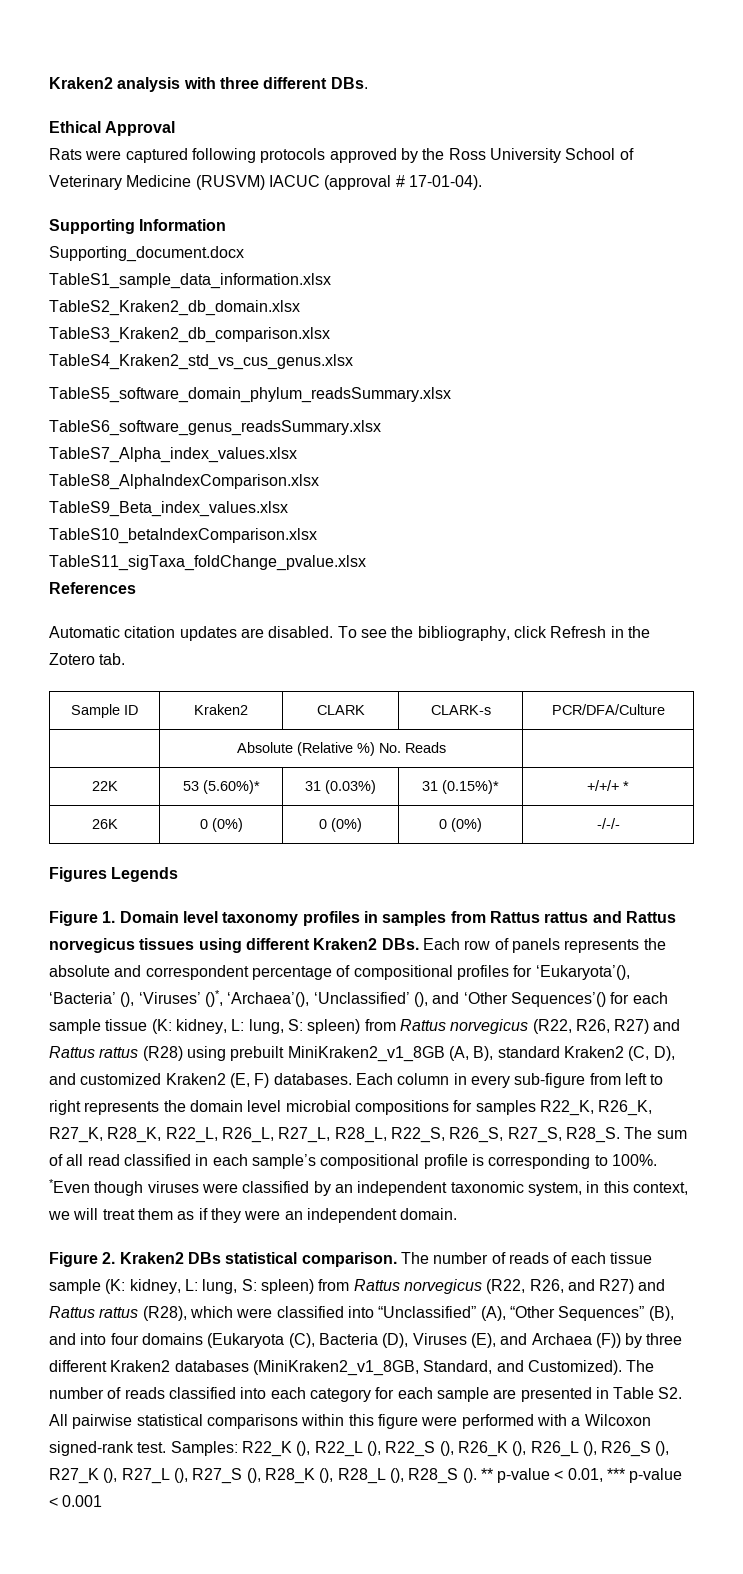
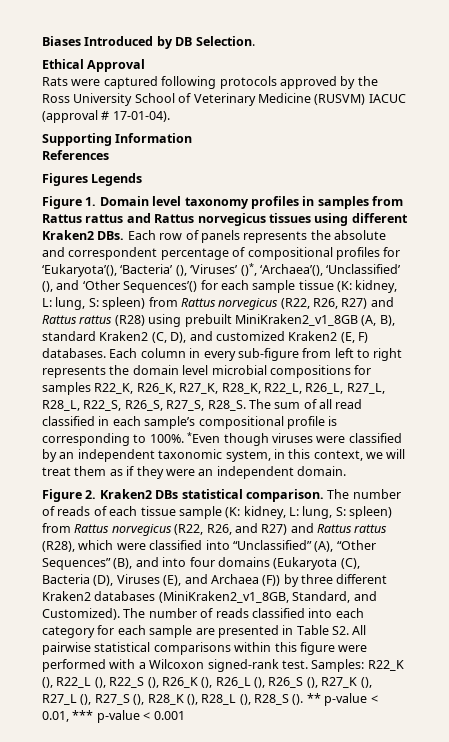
- Kraken2 analysis with three different DBs.
+ Biases Introduced by DB Selection.
- Supporting_document.docx
- TableS1_sample_data_information.xlsx
- TableS2_Kraken2_db_domain.xlsx
- TableS3_Kraken2_db_comparison.xlsx
- TableS4_Kraken2_std_vs_cus_genus.xlsx
- TableS5_software_domain_phylum_readsSummary.xlsx
- TableS6_software_genus_readsSummary.xlsx
- TableS7_Alpha_index_values.xlsx
- TableS8_AlphaIndexComparison.xlsx
- TableS9_Beta_index_values.xlsx
- TableS10_betaIndexComparison.xlsx
- TableS11_sigTaxa_foldChange_pvalue.xlsx
  References
- Automatic citation updates are disabled. To see the bibliography, click Refresh in the Zotero tab.
- Sample ID | Kraken2 | CLARK | CLARK-s | PCR/DFA/Culture
- | Absolute (Relative %) No. Reads |
- 22K | 53 (5.60%)* | 31 (0.03%) | 31 (0.15%)* | +/+/+ *
- 26K | 0 (0%) | 0 (0%) | 0 (0%) | -/-/-

